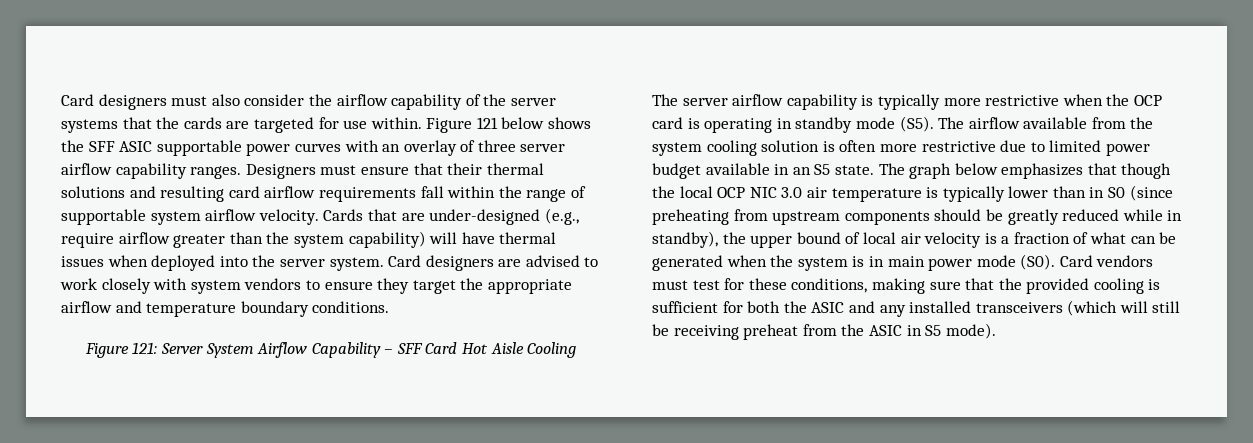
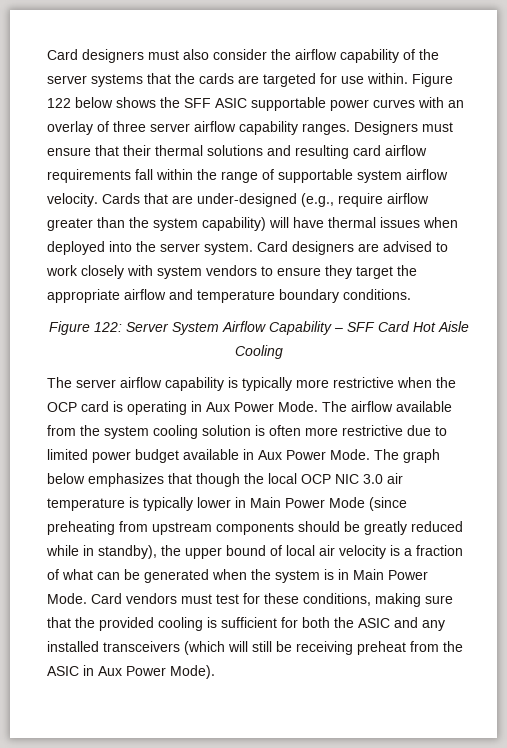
- Figure 121 below shows the SFF ASIC supportable power curves with an overlay of three server airflow capability ranges.
+ Figure 122 below shows the SFF ASIC supportable power curves with an overlay of three server airflow capability ranges.
- Figure 121: Server System Airflow Capability – SFF Card Hot Aisle Cooling
+ Figure 122: Server System Airflow Capability – SFF Card Hot Aisle Cooling
- The server airflow capability is typically more restrictive when the OCP card is operating in standby mode (S5). The airflow available from the system cooling solution is often more restrictive due to limited power budget available in an S5 state.
+ The server airflow capability is typically more restrictive when the OCP card is operating in Aux Power Mode. The airflow available from the system cooling solution is often more restrictive due to limited power budget available in Aux Power Mode.
- The graph below emphasizes that though the local OCP NIC 3.0 air temperature is typically lower than in S0 (since preheating from upstream components should be greatly reduced while in standby), the upper bound of local air velocity is a fraction of what can be generated when the system is in main power mode (S0). Card vendors must test for these conditions, making sure that the provided cooling is sufficient for both the ASIC and any installed transceivers (which will still be receiving preheat from the ASIC in S5 mode).
+ The graph below emphasizes that though the local OCP NIC 3.0 air temperature is typically lower in Main Power Mode (since preheating from upstream components should be greatly reduced while in standby), the upper bound of local air velocity is a fraction of what can be generated when the system is in Main Power Mode. Card vendors must test for these conditions, making sure that the provided cooling is sufficient for both the ASIC and any installed transceivers (which will still be receiving preheat from the ASIC in Aux Power Mode).

